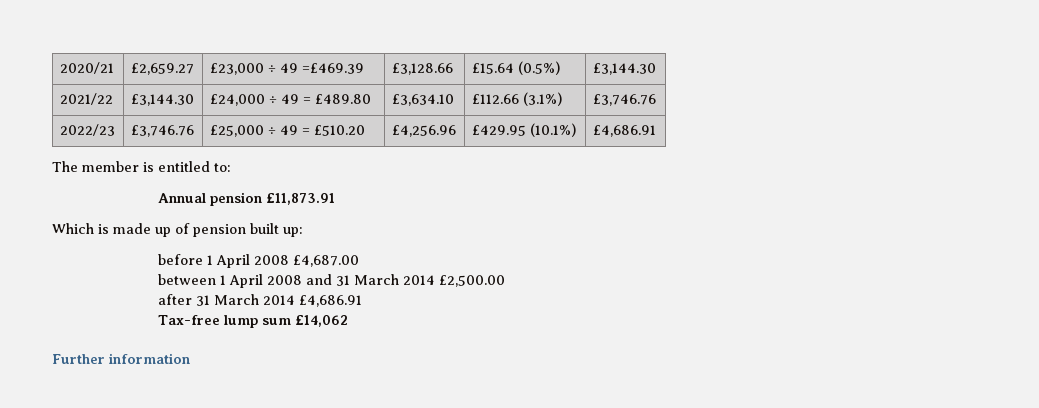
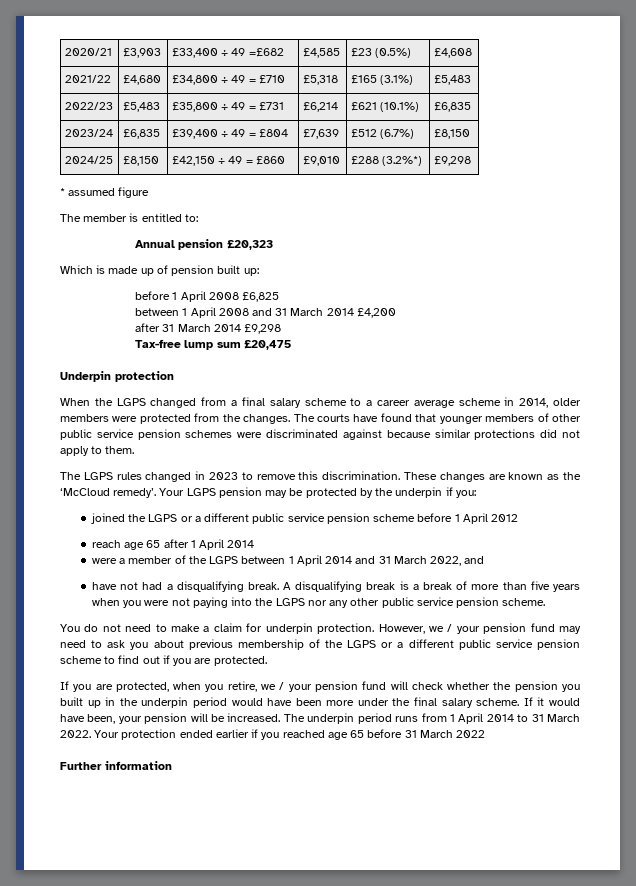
- 2020/21 | £2,659.27 | £23,000 ÷ 49 =£469.39 | £3,128.66 | £15.64 (0.5%) | £3,144.30
+ 2020/21 | £3,903 | £33,400 ÷ 49 =£682 | £4,585 | £23 (0.5%) | £4,608
- 2021/22 | £3,144.30 | £24,000 ÷ 49 = £489.80 | £3,634.10 | £112.66 (3.1%) | £3,746.76
+ 2021/22 | £4,680 | £34,800 ÷ 49 = £710 | £5,318 | £165 (3.1%) | £5,483
- 2022/23 | £3,746.76 | £25,000 ÷ 49 = £510.20 | £4,256.96 | £429.95 (10.1%) | £4,686.91
+ 2022/23 | £5,483 | £35,800 ÷ 49 = £731 | £6,214 | £621 (10.1%) | £6,835
+ 2023/24 | £6,835 | £39,400 ÷ 49 = £804 | £7,639 | £512 (6.7%) | £8,150
+ 2024/25 | £8,150 | £42,150 ÷ 49 = £860 | £9,010 | £288 (3.2%*) | £9,298
+ * assumed figure
- Annual pension £11,873.91
+ Annual pension £20,323
- before 1 April 2008 £4,687.00
+ before 1 April 2008 £6,825
- between 1 April 2008 and 31 March 2014 £2,500.00
+ between 1 April 2008 and 31 March 2014 £4,200
- after 31 March 2014 £4,686.91
+ after 31 March 2014 £9,298
- Tax-free lump sum £14,062
+ Tax-free lump sum £20,475
+ Underpin protection
+ When the LGPS changed from a final salary scheme to a career average scheme in 2014, older members were protected from the changes. The courts have found that younger members of other public service pension schemes were discriminated against because similar protections did not apply to them.
+ The LGPS rules changed in 2023 to remove this discrimination. These changes are known as the ‘McCloud remedy’. Your LGPS pension may be protected by the underpin if you:
+ joined the LGPS or a different public service pension scheme before 1 April 2012
+ reach age 65 after 1 April 2014
+ were a member of the LGPS between 1 April 2014 and 31 March 2022, and
+ have not had a disqualifying break. A disqualifying break is a break of more than five years when you were not paying into the LGPS nor any other public service pension scheme.
+ You do not need to make a claim for underpin protection. However, we / your pension fund may need to ask you about previous membership of the LGPS or a different public service pension scheme to find out if you are protected.
+ If you are protected, when you retire, we / your pension fund will check whether the pension you built up in the underpin period would have been more under the final salary scheme. If it would have been, your pension will be increased. The underpin period runs from 1 April 2014 to 31 March 2022. Your protection ended earlier if you reached age 65 before 31 March 2022

